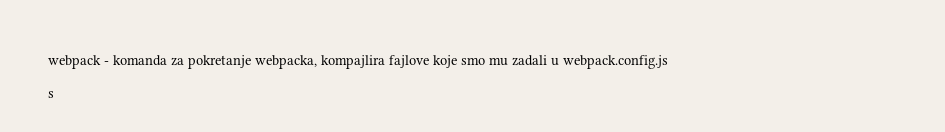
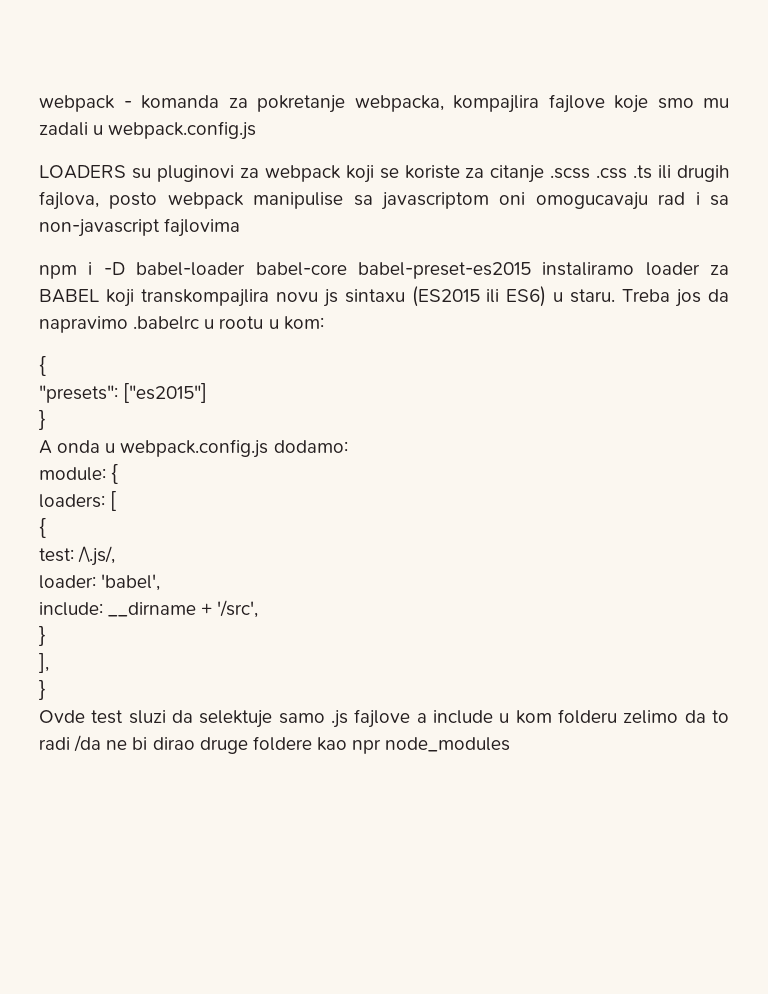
- s
+ LOADERS su pluginovi za webpack koji se koriste za citanje .scss .css .ts ili drugih fajlova, posto webpack manipulise sa javascriptom oni omogucavaju rad i sa non-javascript fajlovima
+ npm i -D babel-loader babel-core babel-preset-es2015 instaliramo loader za BABEL koji transkompajlira novu js sintaxu (ES2015 ili ES6) u staru. Treba jos da napravimo .babelrc u rootu u kom:
+ {
+ "presets": ["es2015"]
+ }
+ A onda u webpack.config.js dodamo:
+ module: {
+ loaders: [
+ {
+ test: /\.js/,
+ loader: 'babel',
+ include: __dirname + '/src',
+ }
+ ],
+ }
+ Ovde test sluzi da selektuje samo .js fajlove a include u kom folderu zelimo da to radi /da ne bi dirao druge foldere kao npr node_modules

